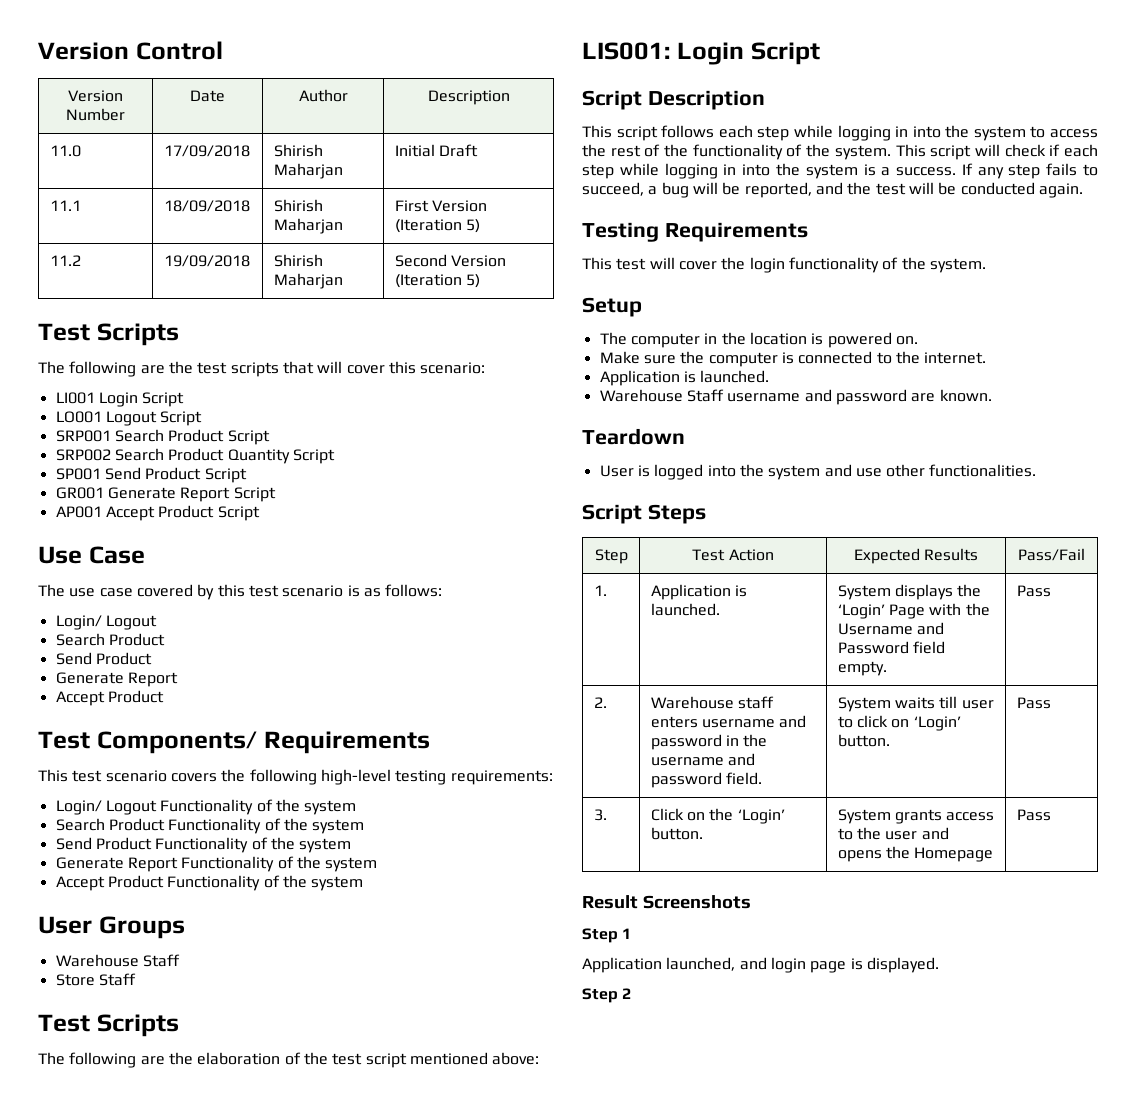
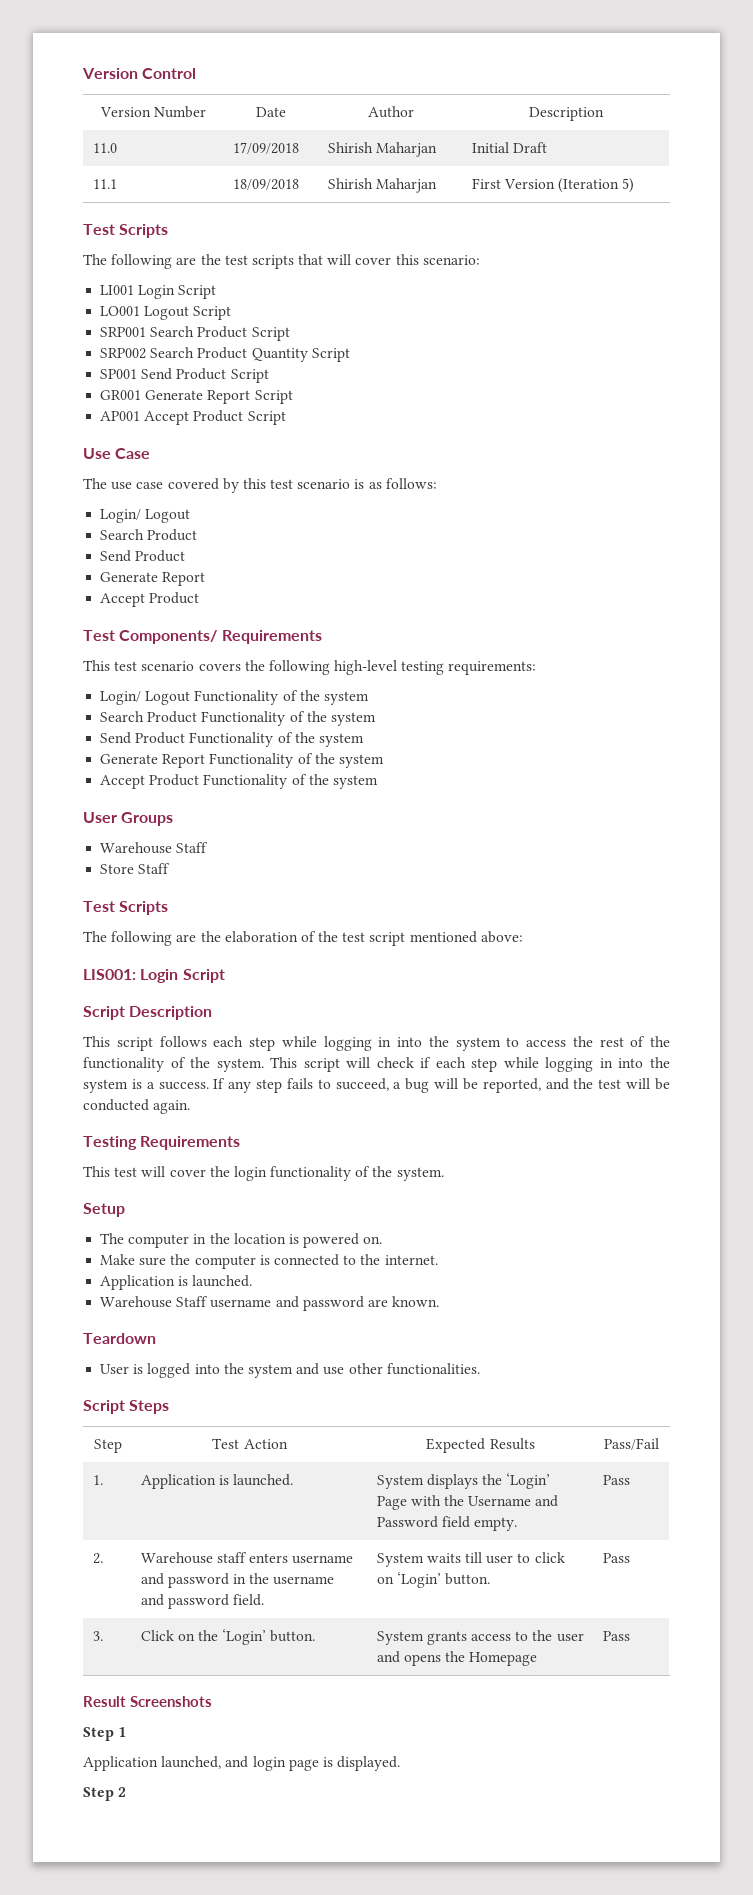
- 11.2 | 19/09/2018 | Shirish Maharjan | Second Version (Iteration 5)

